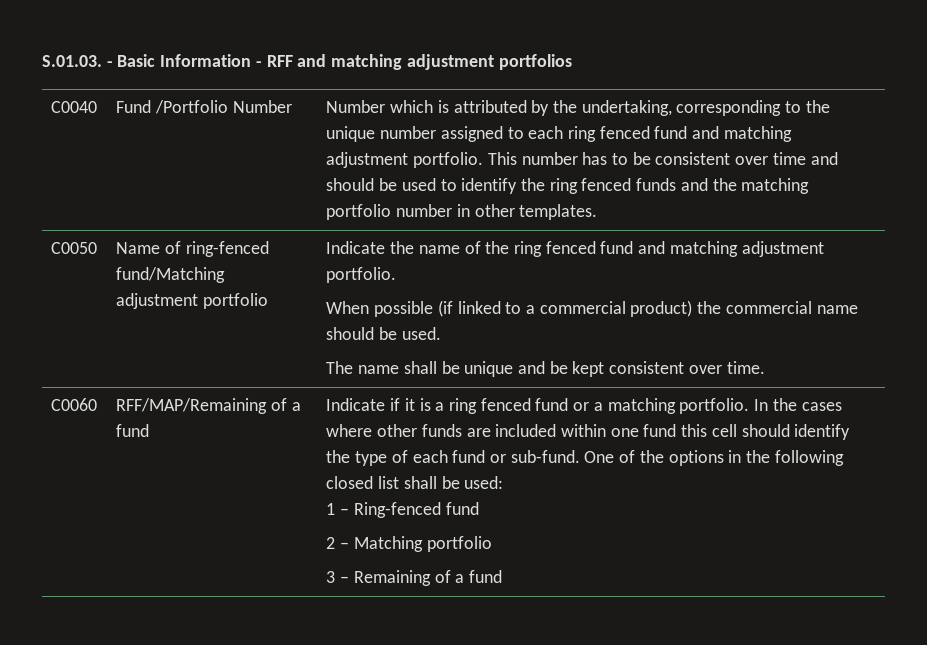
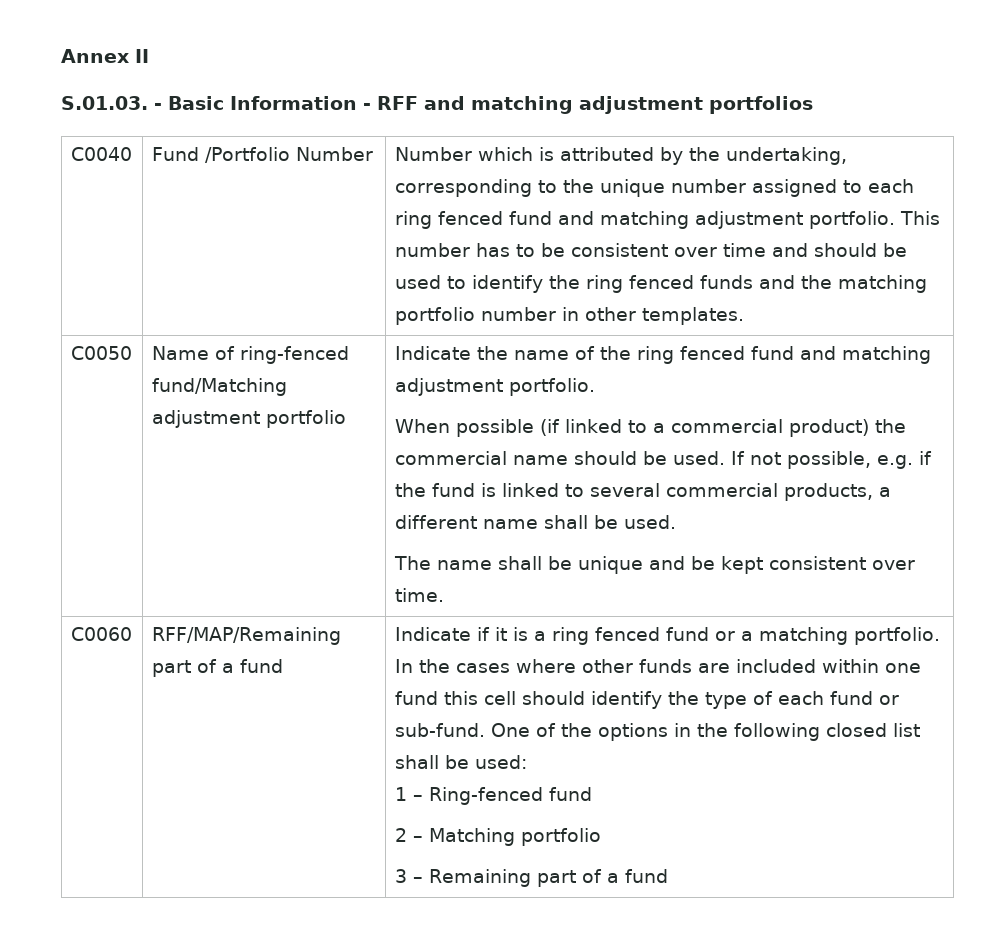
+ Annex II
+ If not possible, e.g. if the fund is linked to several commercial products, a different name shall be used.
- RFF/MAP/Remaining of a fund
+ RFF/MAP/Remaining part of a fund
- 3 – Remaining of a fund
+ 3 – Remaining part of a fund

